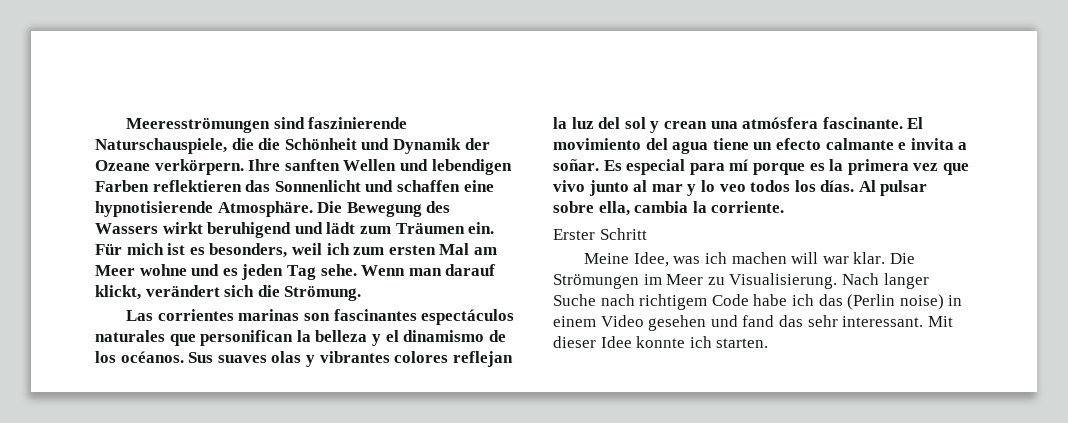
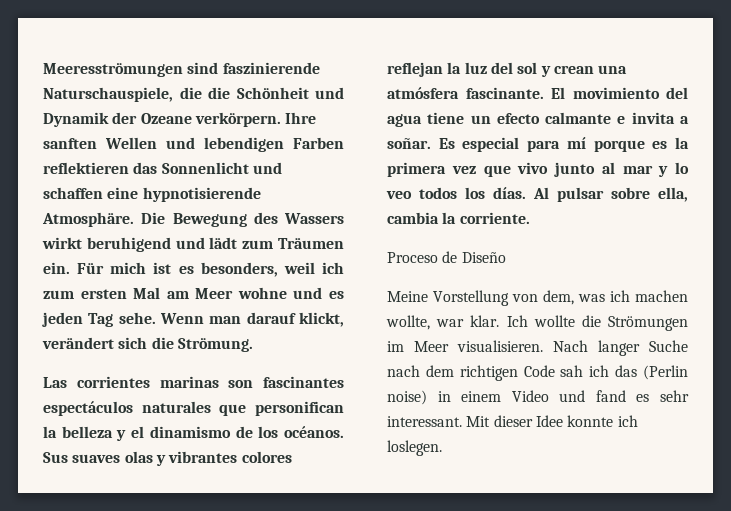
- Erster Schritt
- Meine Idee, was ich machen will war klar.
+ Proceso de Diseño
+ Meine Vorstellung von dem, was ich machen wollte, war klar.
- Die Strömungen im Meer zu Visualisierung.
+ Ich wollte die Strömungen im Meer visualisieren.
- Nach langer Suche nach richtigem Code habe ich das (Perlin noise) in einem Video gesehen und fand das sehr interessant.
+ Nach langer Suche nach dem richtigen Code sah ich das (Perlin noise) in einem Video und fand es sehr interessant.
- Mit dieser Idee konnte ich starten.
+ Mit dieser Idee konnte ich loslegen.

